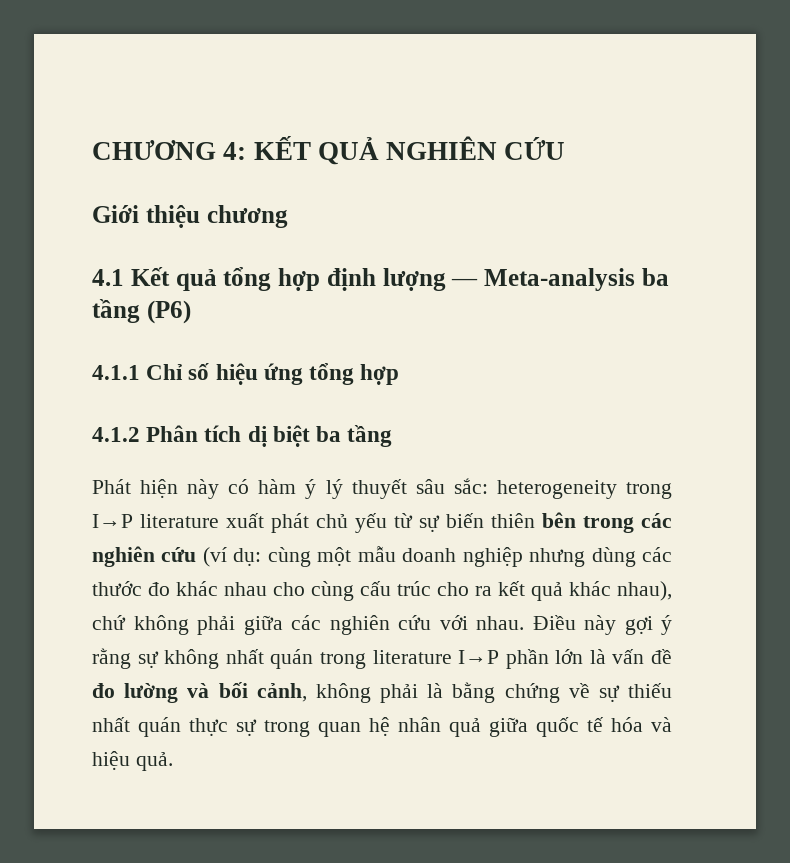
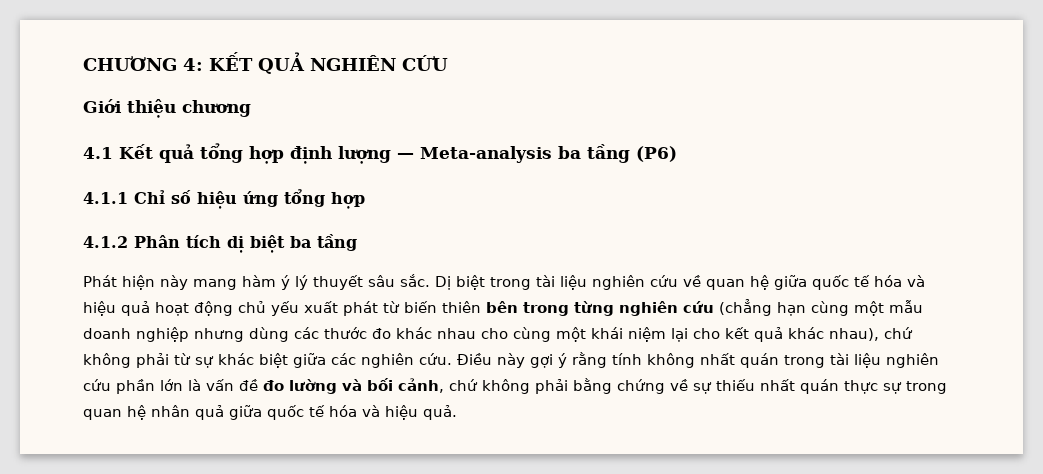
- Phát hiện này có hàm ý lý thuyết sâu sắc: heterogeneity trong I→P literature xuất phát chủ yếu từ sự biến thiên bên trong các nghiên cứu (ví dụ: cùng một mẫu doanh nghiệp nhưng dùng các thước đo khác nhau cho cùng cấu trúc cho ra kết quả khác nhau), chứ không phải giữa các nghiên cứu với nhau.
+ Phát hiện này mang hàm ý lý thuyết sâu sắc. Dị biệt trong tài liệu nghiên cứu về quan hệ giữa quốc tế hóa và hiệu quả hoạt động chủ yếu xuất phát từ biến thiên bên trong từng nghiên cứu (chẳng hạn cùng một mẫu doanh nghiệp nhưng dùng các thước đo khác nhau cho cùng một khái niệm lại cho kết quả khác nhau), chứ không phải từ sự khác biệt giữa các nghiên cứu.
- Điều này gợi ý rằng sự không nhất quán trong literature I→P phần lớn là vấn đề đo lường và bối cảnh, không phải là bằng chứng về sự thiếu nhất quán thực sự trong quan hệ nhân quả giữa quốc tế hóa và hiệu quả.
+ Điều này gợi ý rằng tính không nhất quán trong tài liệu nghiên cứu phần lớn là vấn đề đo lường và bối cảnh, chứ không phải bằng chứng về sự thiếu nhất quán thực sự trong quan hệ nhân quả giữa quốc tế hóa và hiệu quả.

